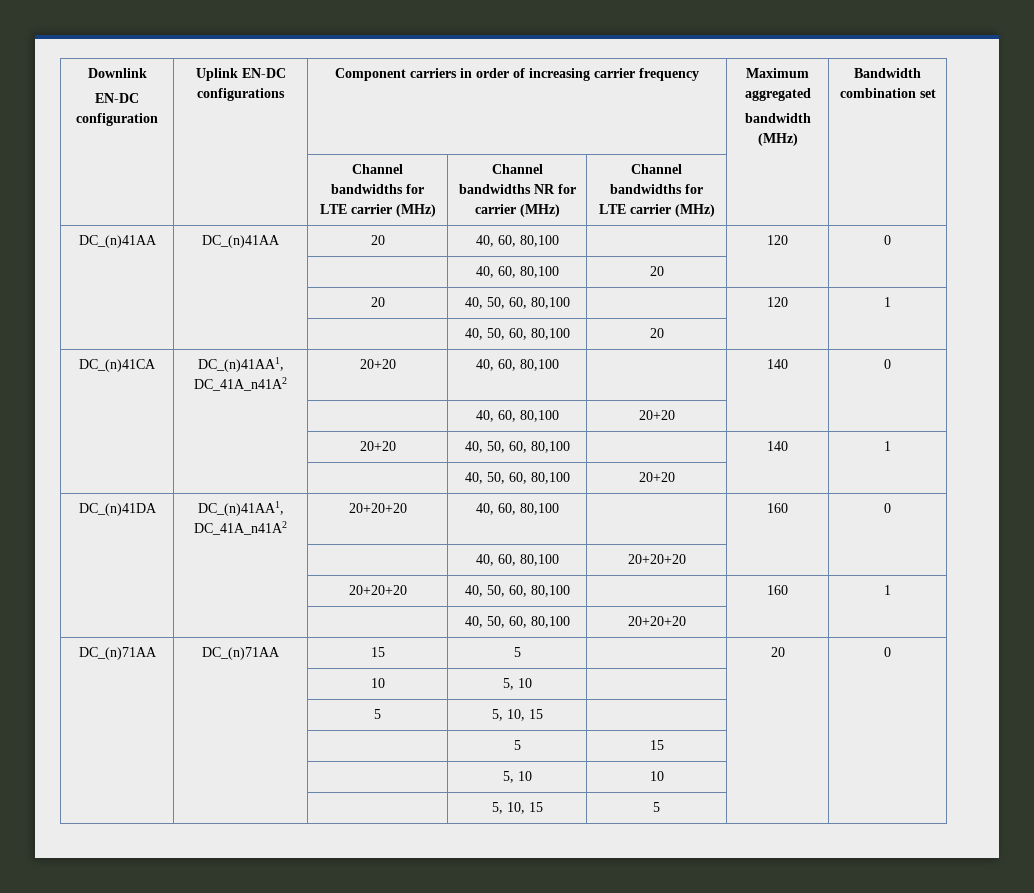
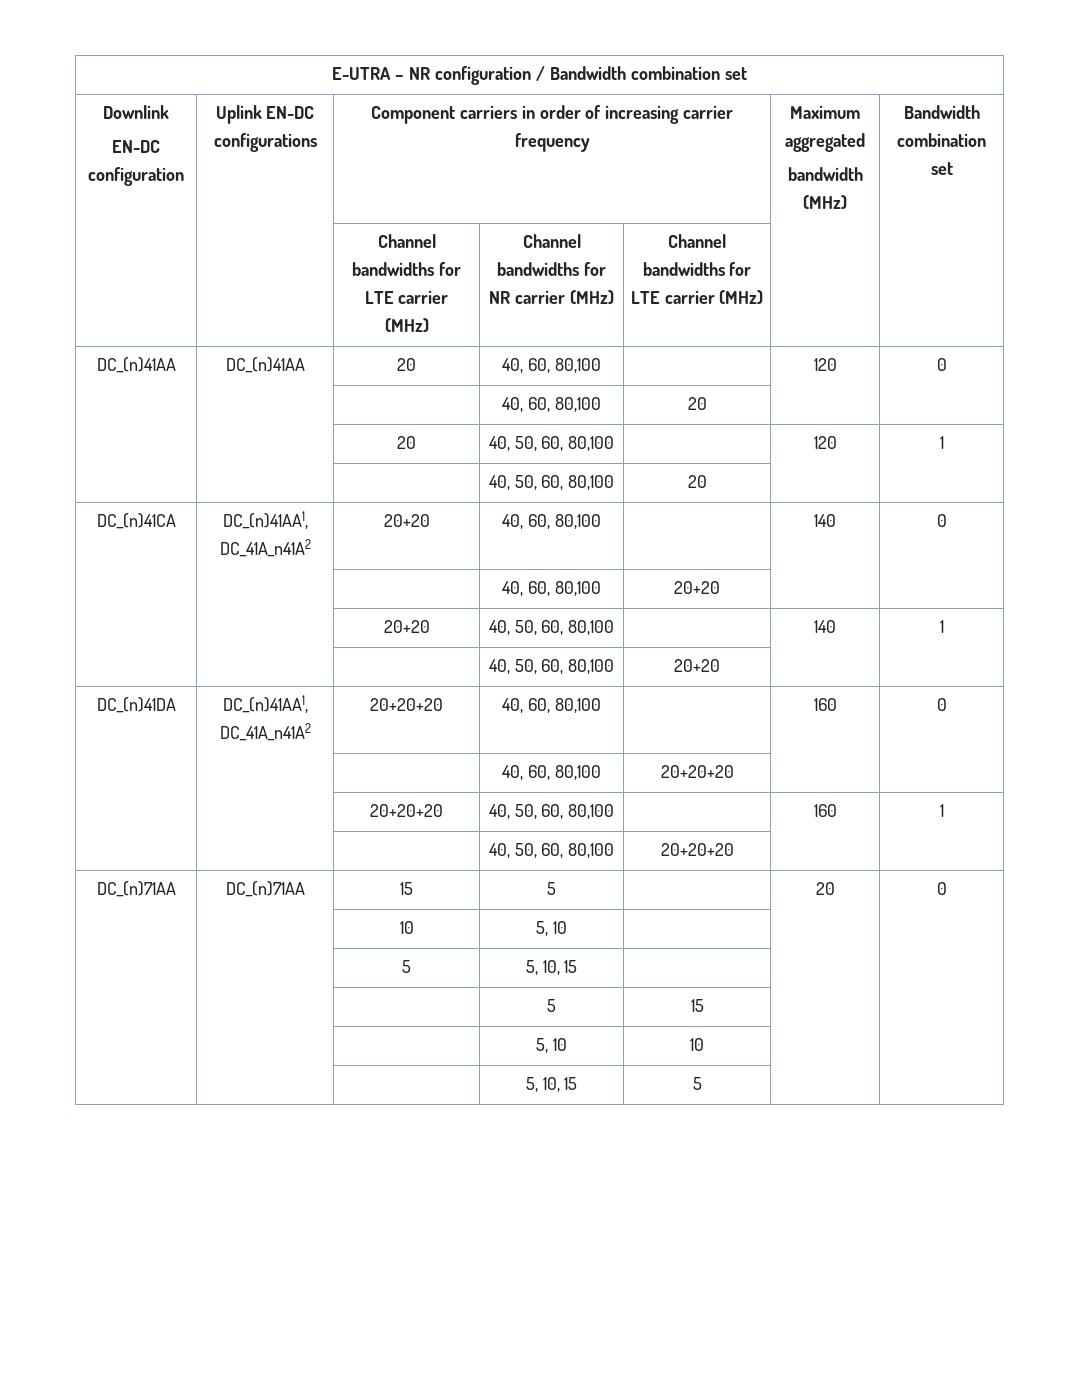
+ E-UTRA – NR configuration / Bandwidth combination set
- | | Channel bandwidths for LTE carrier (MHz) | Channel bandwidths NR for carrier (MHz) | Channel bandwidths for LTE carrier (MHz) | |
+ | | Channel bandwidths for LTE carrier (MHz) | Channel bandwidths for NR carrier (MHz) | Channel bandwidths for LTE carrier (MHz) | |

